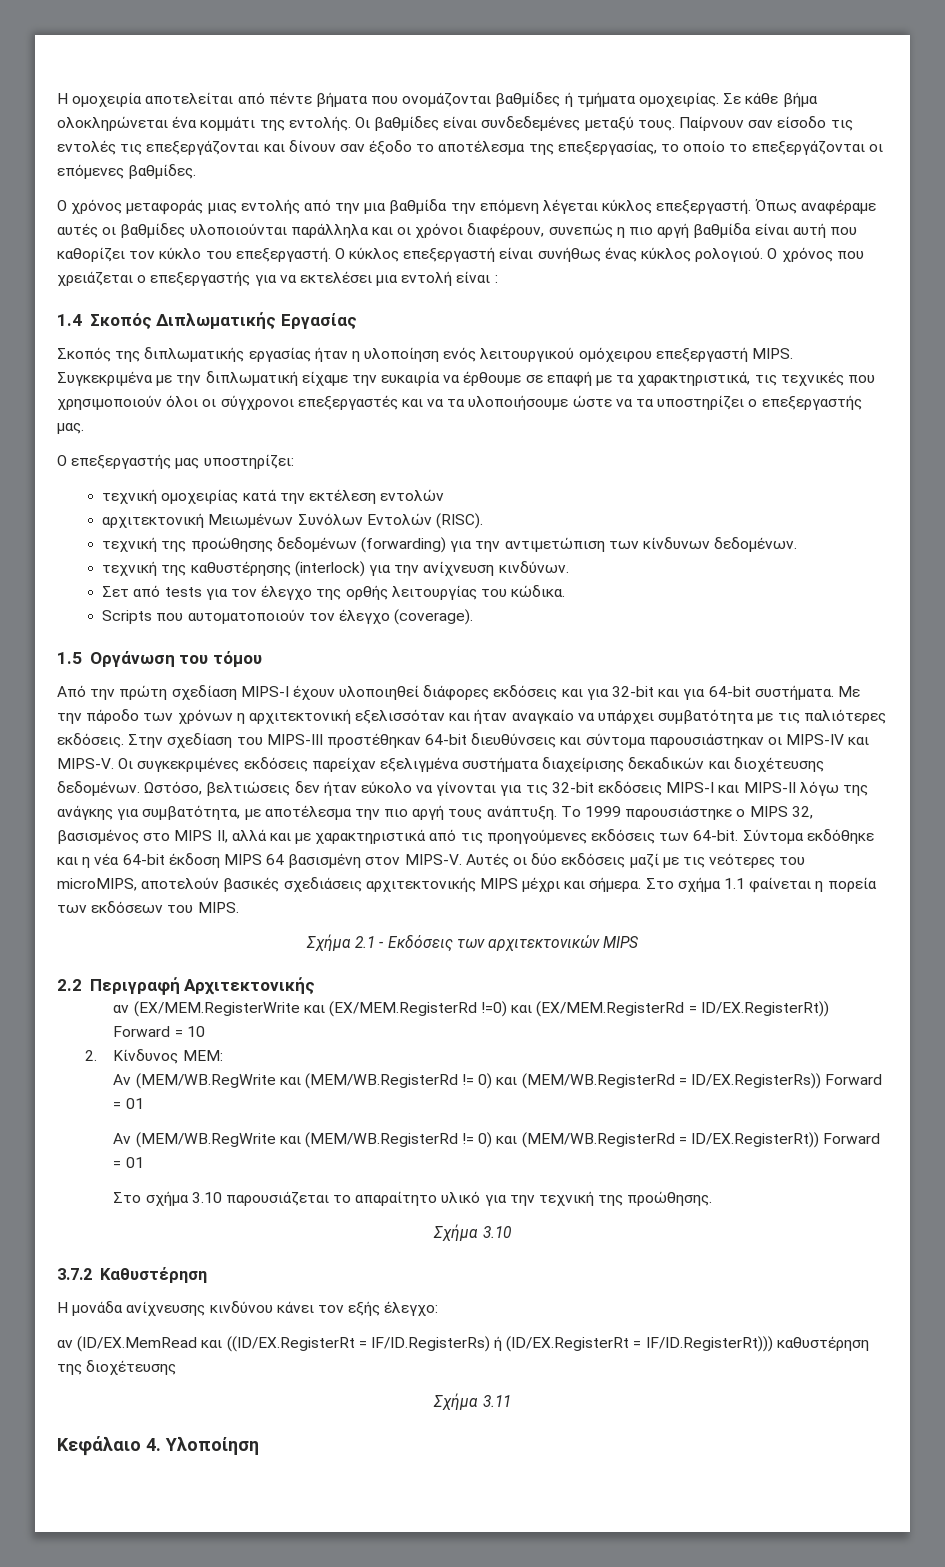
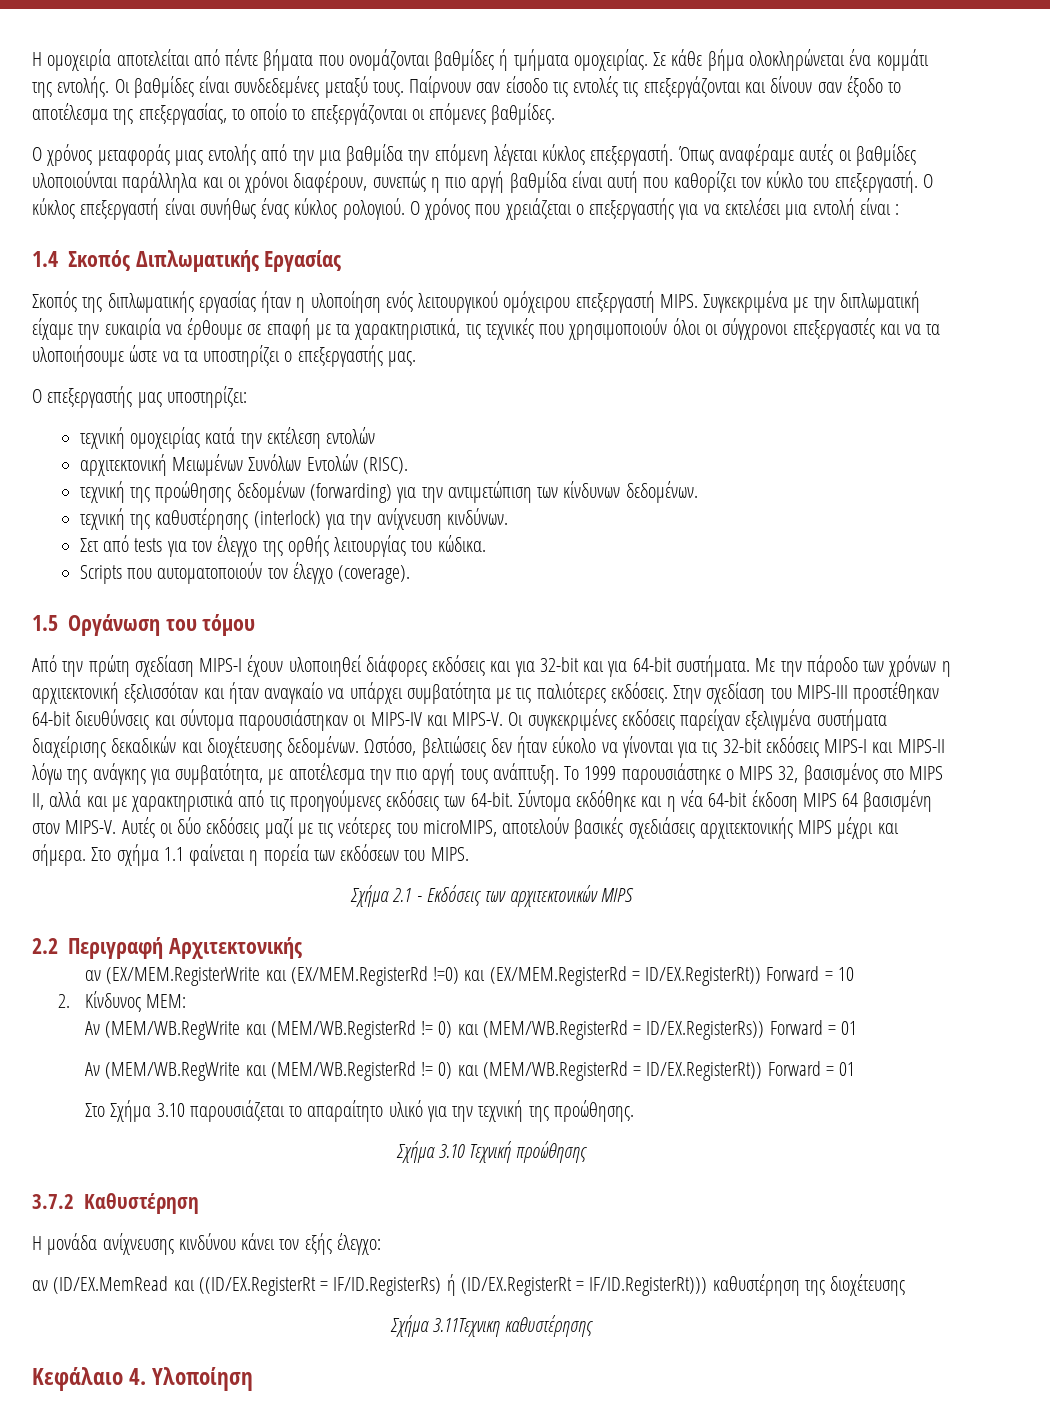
- Στο σχήμα 3.10 παρουσιάζεται το απαραίτητο υλικό για την τεχνική της προώθησης.
+ Στο Σχήμα 3.10 παρουσιάζεται το απαραίτητο υλικό για την τεχνική της προώθησης.
- Σχήμα 3.10
+ Σχήμα 3.10 Τεχνική προώθησης
- Σχήμα 3.11
+ Σχήμα 3.11Τεχνικη καθυστέρησης

